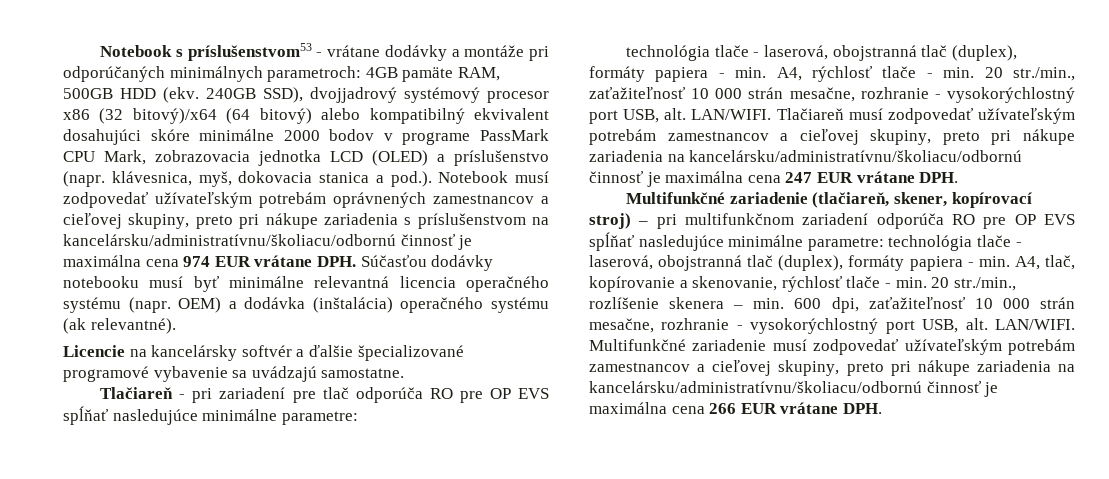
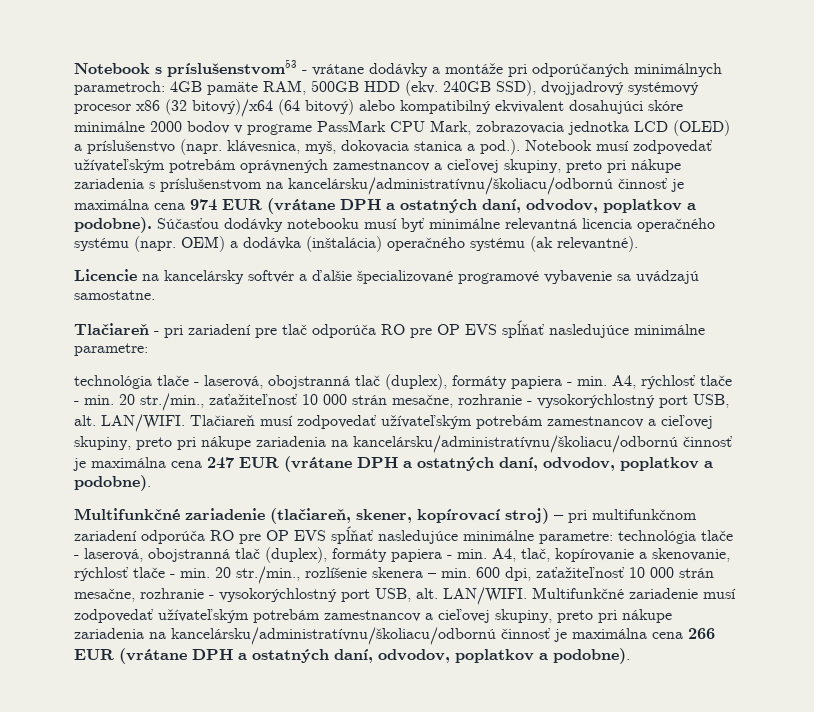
- 240GB SSD), dvojjadrový systémový procesor x86 (32 bitový)/x64 (64 bitový) alebo kompatibilný ekvivalent dosahujúci skóre minimálne 2000 bodov v programe PassMark CPU Mark, zobrazovacia jednotka LCD (OLED) a príslušenstvo (napr. klávesnica, myš, dokovacia stanica a pod.). Notebook musí zodpovedať užívateľským potrebám oprávnených zamestnancov a cieľovej skupiny, preto pri nákupe zariadenia s príslušenstvom na kancelársku/administratívnu/školiacu/odbornú činnosť je maximálna cena 974 EUR vrátane DPH. Súčasťou dodávky notebooku musí byť minimálne relevantná licencia operačného systému (napr.
+ 240GB SSD), dvojjadrový systémový procesor x86 (32 bitový)/x64 (64 bitový) alebo kompatibilný ekvivalent dosahujúci skóre minimálne 2000 bodov v programe PassMark CPU Mark, zobrazovacia jednotka LCD (OLED) a príslušenstvo (napr. klávesnica, myš, dokovacia stanica a pod.). Notebook musí zodpovedať užívateľským potrebám oprávnených zamestnancov a cieľovej skupiny, preto pri nákupe zariadenia s príslušenstvom na kancelársku/administratívnu/školiacu/odbornú činnosť je maximálna cena 974 EUR (vrátane DPH a ostatných daní, odvodov, poplatkov a podobne). Súčasťou dodávky notebooku musí byť minimálne relevantná licencia operačného systému (napr.
- Tlačiareň musí zodpovedať užívateľským potrebám zamestnancov a cieľovej skupiny, preto pri nákupe zariadenia na kancelársku/administratívnu/školiacu/odbornú činnosť je maximálna cena 247 EUR vrátane DPH.
+ Tlačiareň musí zodpovedať užívateľským potrebám zamestnancov a cieľovej skupiny, preto pri nákupe zariadenia na kancelársku/administratívnu/školiacu/odbornú činnosť je maximálna cena 247 EUR (vrátane DPH a ostatných daní, odvodov, poplatkov a podobne).
- Multifunkčné zariadenie musí zodpovedať užívateľským potrebám zamestnancov a cieľovej skupiny, preto pri nákupe zariadenia na kancelársku/administratívnu/školiacu/odbornú činnosť je maximálna cena 266 EUR vrátane DPH.
+ Multifunkčné zariadenie musí zodpovedať užívateľským potrebám zamestnancov a cieľovej skupiny, preto pri nákupe zariadenia na kancelársku/administratívnu/školiacu/odbornú činnosť je maximálna cena 266 EUR (vrátane DPH a ostatných daní, odvodov, poplatkov a podobne).

